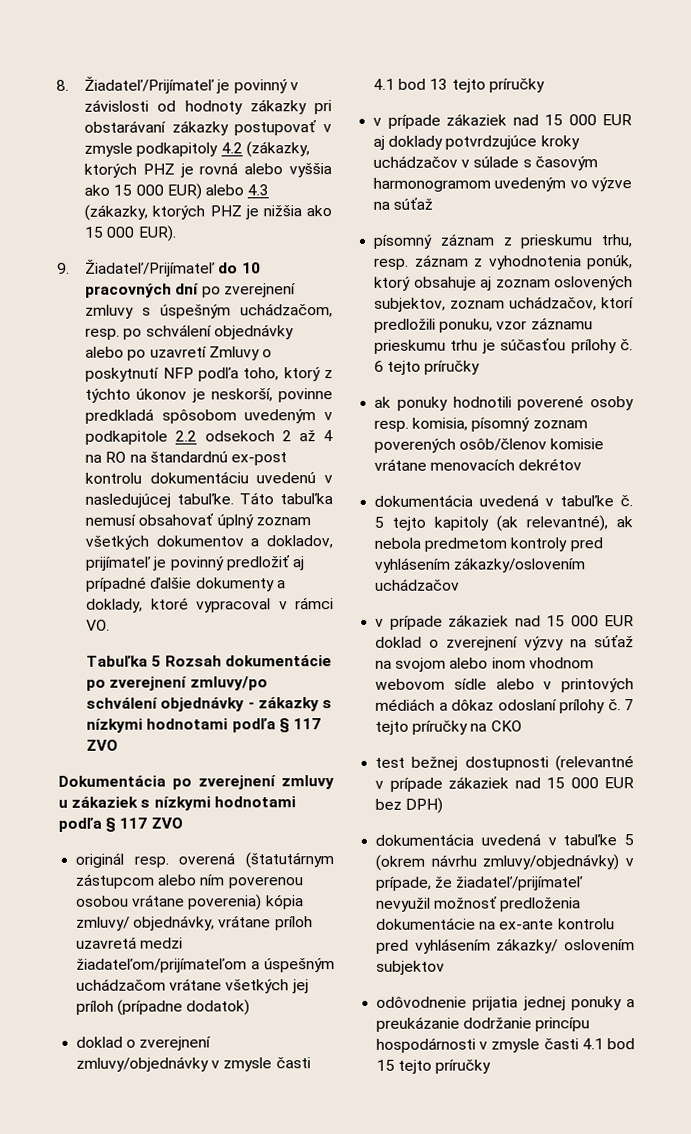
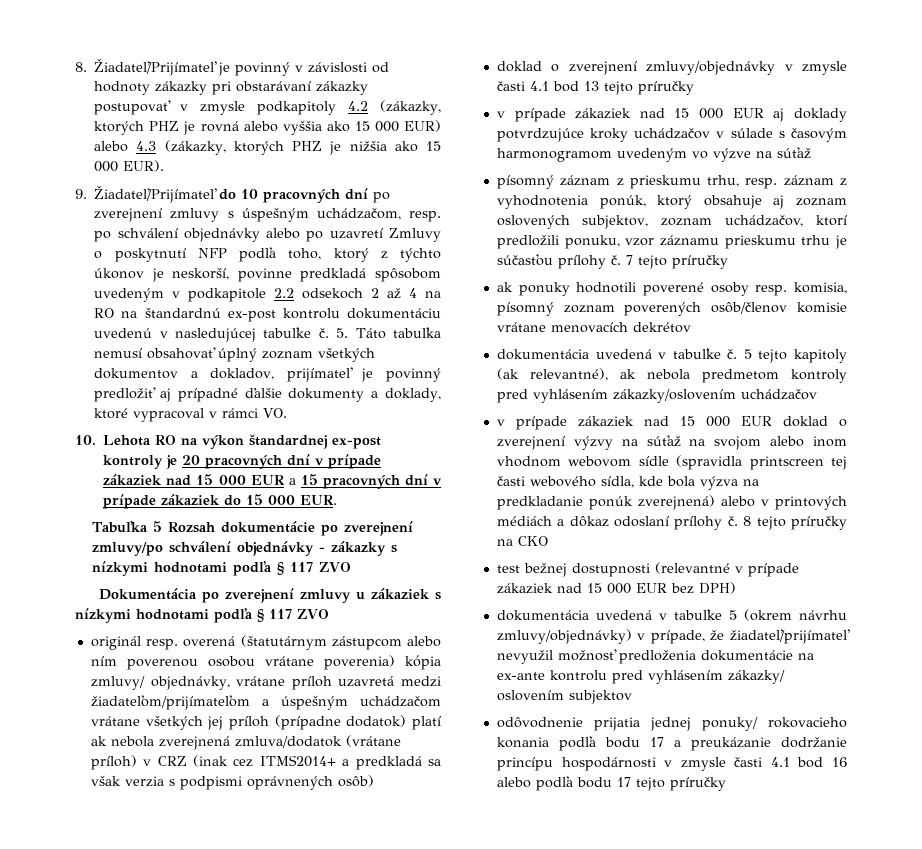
- 9. Žiadateľ/Prijímateľ do 10 pracovných dní po zverejnení zmluvy s úspešným uchádzačom, resp. po schválení objednávky alebo po uzavretí Zmluvy o poskytnutí NFP podľa toho, ktorý z týchto úkonov je neskorší, povinne predkladá spôsobom uvedeným v podkapitole 2.2 odsekoch 2 až 4 na RO na štandardnú ex-post kontrolu dokumentáciu uvedenú v nasledujúcej tabuľke. Táto tabuľka nemusí obsahovať úplný zoznam všetkých dokumentov a dokladov, prijímateľ je povinný predložiť aj prípadné ďalšie dokumenty a doklady, ktoré vypracoval v rámci VO.
+ 9. Žiadateľ/Prijímateľ do 10 pracovných dní po zverejnení zmluvy s úspešným uchádzačom, resp. po schválení objednávky alebo po uzavretí Zmluvy o poskytnutí NFP podľa toho, ktorý z týchto úkonov je neskorší, povinne predkladá spôsobom uvedeným v podkapitole 2.2 odsekoch 2 až 4 na RO na štandardnú ex-post kontrolu dokumentáciu uvedenú v nasledujúcej tabuľke č. 5. Táto tabuľka nemusí obsahovať úplný zoznam všetkých dokumentov a dokladov, prijímateľ je povinný predložiť aj prípadné ďalšie dokumenty a doklady, ktoré vypracoval v rámci VO.
+ 10. Lehota RO na výkon štandardnej ex-post kontroly je 20 pracovných dní v prípade zákaziek nad 15 000 EUR a 15 pracovných dní v prípade zákaziek do 15 000 EUR.
- originál resp. overená (štatutárnym zástupcom alebo ním poverenou osobou vrátane poverenia) kópia zmluvy/ objednávky, vrátane príloh uzavretá medzi žiadateľom/prijímateľom a úspešným uchádzačom vrátane všetkých jej príloh (prípadne dodatok)
+ originál resp. overená (štatutárnym zástupcom alebo ním poverenou osobou vrátane poverenia) kópia zmluvy/ objednávky, vrátane príloh uzavretá medzi žiadateľom/prijímateľom a úspešným uchádzačom vrátane všetkých jej príloh (prípadne dodatok) platí ak nebola zverejnená zmluva/dodatok (vrátane príloh) v CRZ (inak cez ITMS2014+ a predkladá sa však verzia s podpismi oprávnených osôb)
- 6 tejto príručky
+ 7 tejto príručky
- v prípade zákaziek nad 15 000 EUR doklad o zverejnení výzvy na súťaž na svojom alebo inom vhodnom webovom sídle alebo v printových médiách a dôkaz odoslaní prílohy č.
+ v prípade zákaziek nad 15 000 EUR doklad o zverejnení výzvy na súťaž na svojom alebo inom vhodnom webovom sídle (spravidla printscreen tej časti webového sídla, kde bola výzva na predkladanie ponúk zverejnená) alebo v printových médiách a dôkaz odoslaní prílohy č.
- 7 tejto príručky na CKO
+ 8 tejto príručky na CKO
- odôvodnenie prijatia jednej ponuky a preukázanie dodržanie princípu hospodárnosti v zmysle časti 4.1 bod 15 tejto príručky
+ odôvodnenie prijatia jednej ponuky/ rokovacieho konania podľa bodu 17 a preukázanie dodržanie princípu hospodárnosti v zmysle časti 4.1 bod 16 alebo podľa bodu 17 tejto príručky

